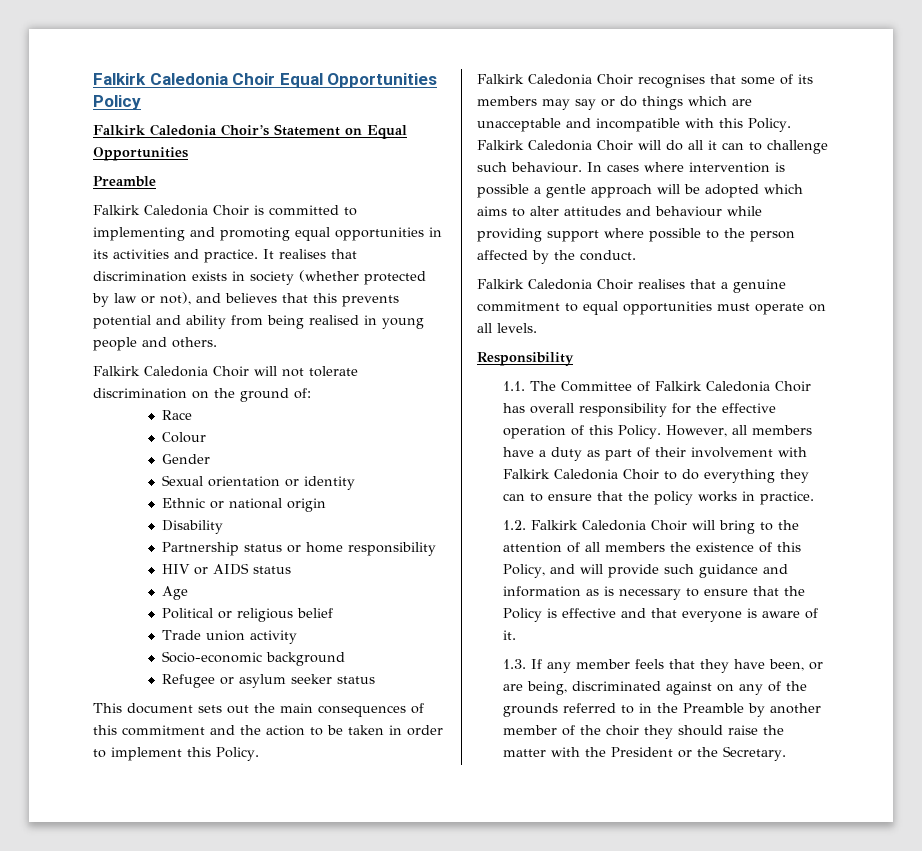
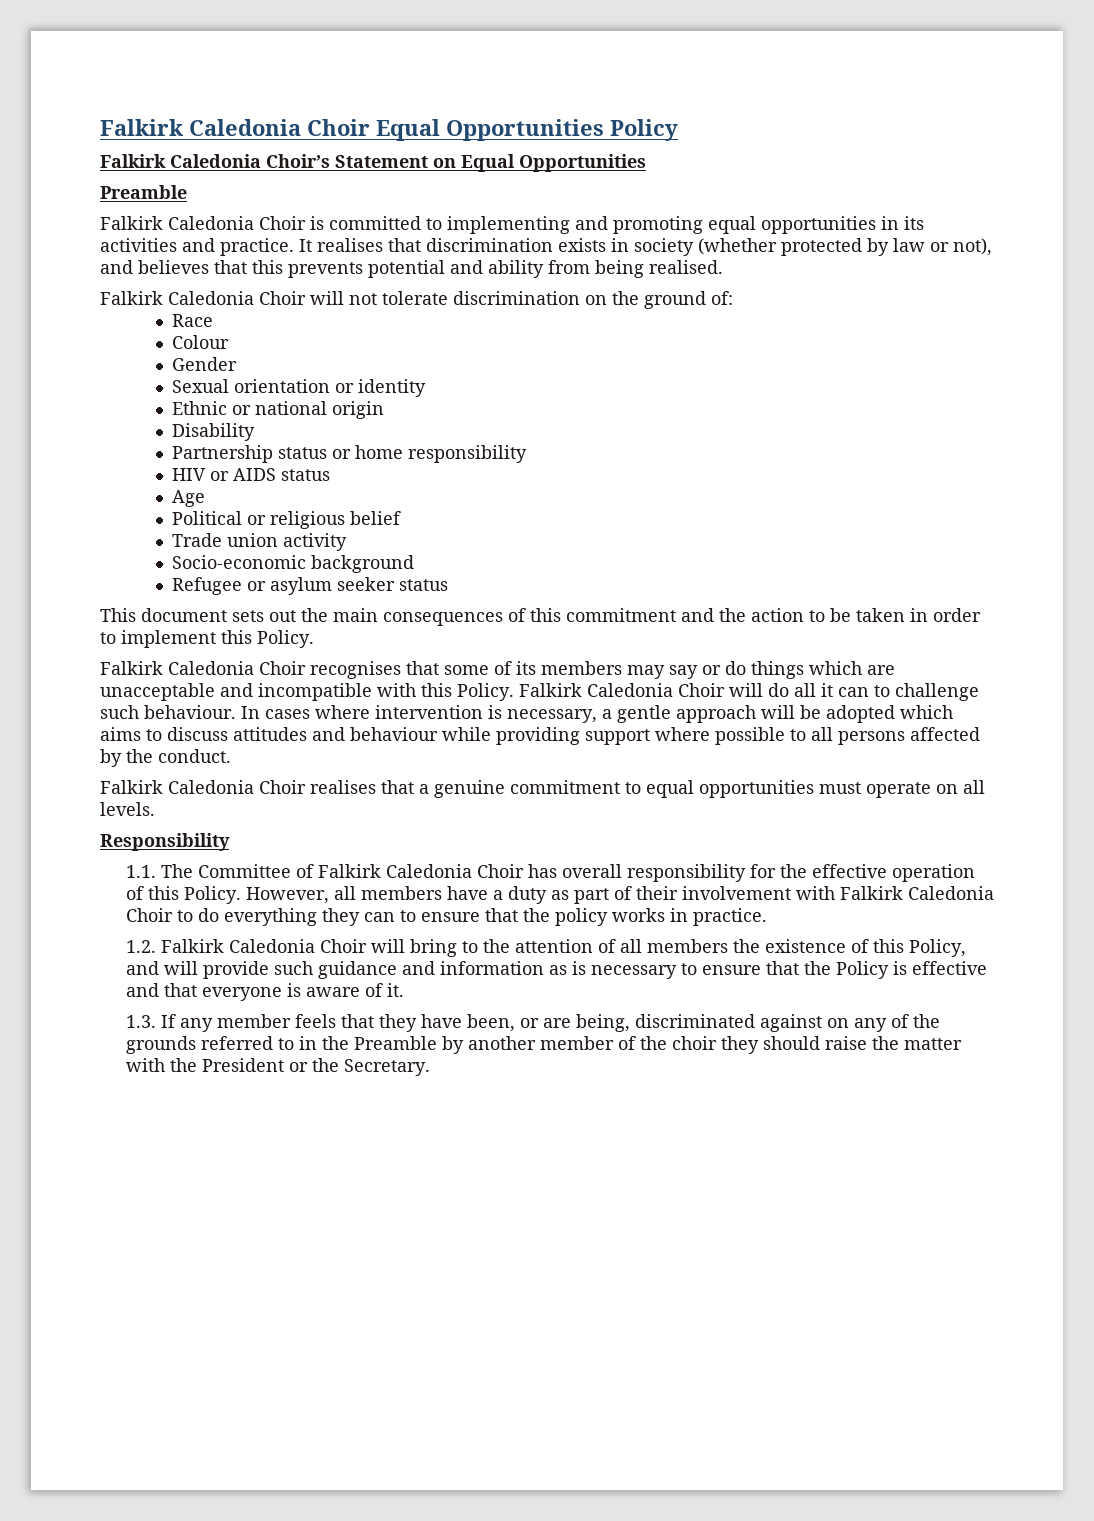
- It realises that discrimination exists in society (whether protected by law or not), and believes that this prevents potential and ability from being realised in young people and others.
+ It realises that discrimination exists in society (whether protected by law or not), and believes that this prevents potential and ability from being realised.
- In cases where intervention is possible a gentle approach will be adopted which aims to alter attitudes and behaviour while providing support where possible to the person affected by the conduct.
+ In cases where intervention is necessary, a gentle approach will be adopted which aims to discuss attitudes and behaviour while providing support where possible to all persons affected by the conduct.

